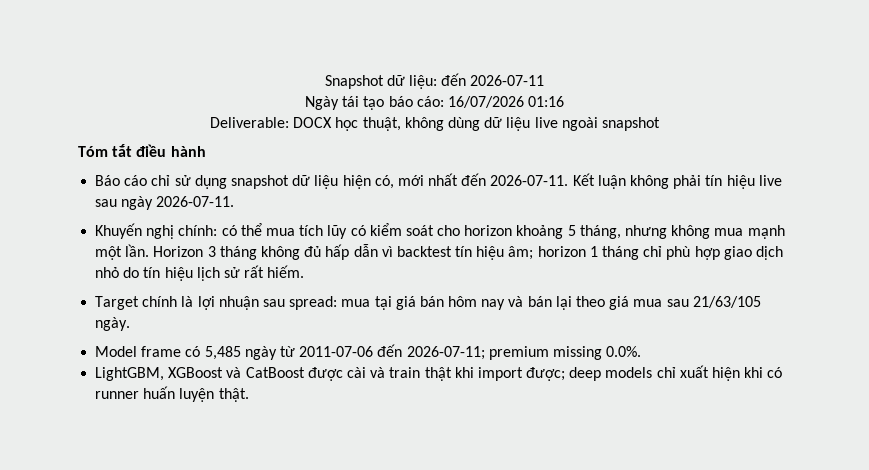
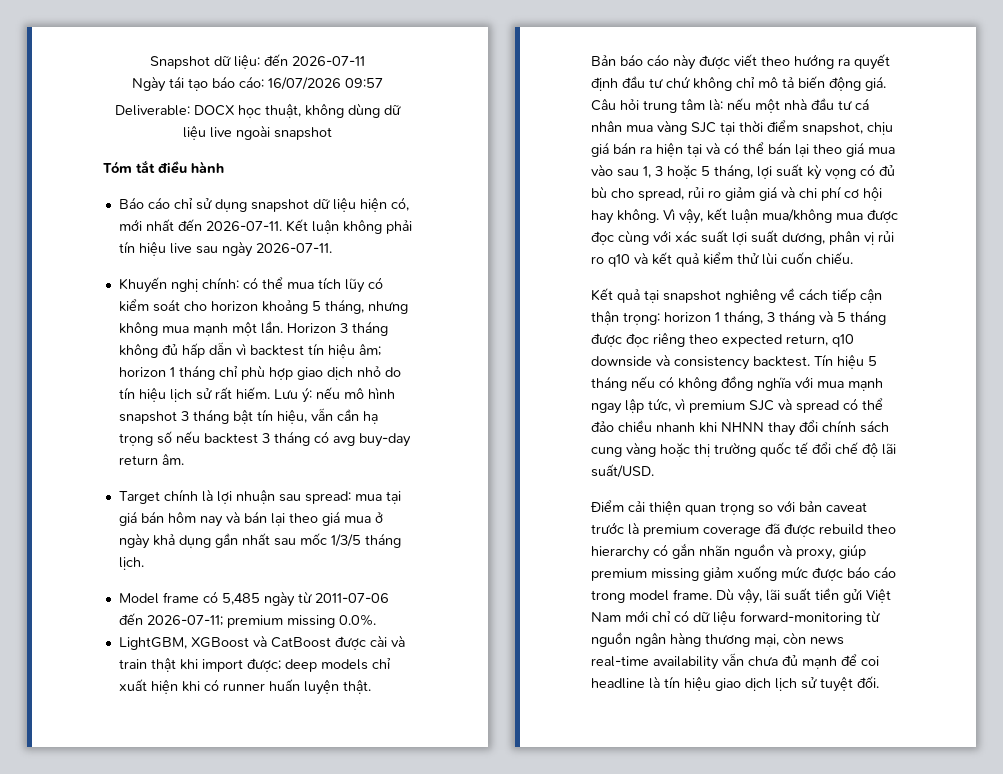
- Ngày tái tạo báo cáo: 16/07/2026 01:16
+ Ngày tái tạo báo cáo: 16/07/2026 09:57
+ Lưu ý: nếu mô hình snapshot 3 tháng bật tín hiệu, vẫn cần hạ trọng số nếu backtest 3 tháng có avg buy-day return âm.
- Target chính là lợi nhuận sau spread: mua tại giá bán hôm nay và bán lại theo giá mua sau 21/63/105 ngày.
+ Target chính là lợi nhuận sau spread: mua tại giá bán hôm nay và bán lại theo giá mua ở ngày khả dụng gần nhất sau mốc 1/3/5 tháng lịch.
+ Bản báo cáo này được viết theo hướng ra quyết định đầu tư chứ không chỉ mô tả biến động giá. Câu hỏi trung tâm là: nếu một nhà đầu tư cá nhân mua vàng SJC tại thời điểm snapshot, chịu giá bán ra hiện tại và có thể bán lại theo giá mua vào sau 1, 3 hoặc 5 tháng, lợi suất kỳ vọng có đủ bù cho spread, rủi ro giảm giá và chi phí cơ hội hay không. Vì vậy, kết luận mua/không mua được đọc cùng với xác suất lợi suất dương, phân vị rủi ro q10 và kết quả kiểm thử lùi cuốn chiếu.
+ Kết quả tại snapshot nghiêng về cách tiếp cận thận trọng: horizon 1 tháng, 3 tháng và 5 tháng được đọc riêng theo expected return, q10 downside và consistency backtest. Tín hiệu 5 tháng nếu có không đồng nghĩa với mua mạnh ngay lập tức, vì premium SJC và spread có thể đảo chiều nhanh khi NHNN thay đổi chính sách cung vàng hoặc thị trường quốc tế đổi chế độ lãi suất/USD.
+ Điểm cải thiện quan trọng so với bản caveat trước là premium coverage đã được rebuild theo hierarchy có gắn nhãn nguồn và proxy, giúp premium missing giảm xuống mức được báo cáo trong model frame. Dù vậy, lãi suất tiền gửi Việt Nam mới chỉ có dữ liệu forward-monitoring từ nguồn ngân hàng thương mại, còn news real-time availability vẫn chưa đủ mạnh để coi headline là tín hiệu giao dịch lịch sử tuyệt đối.

